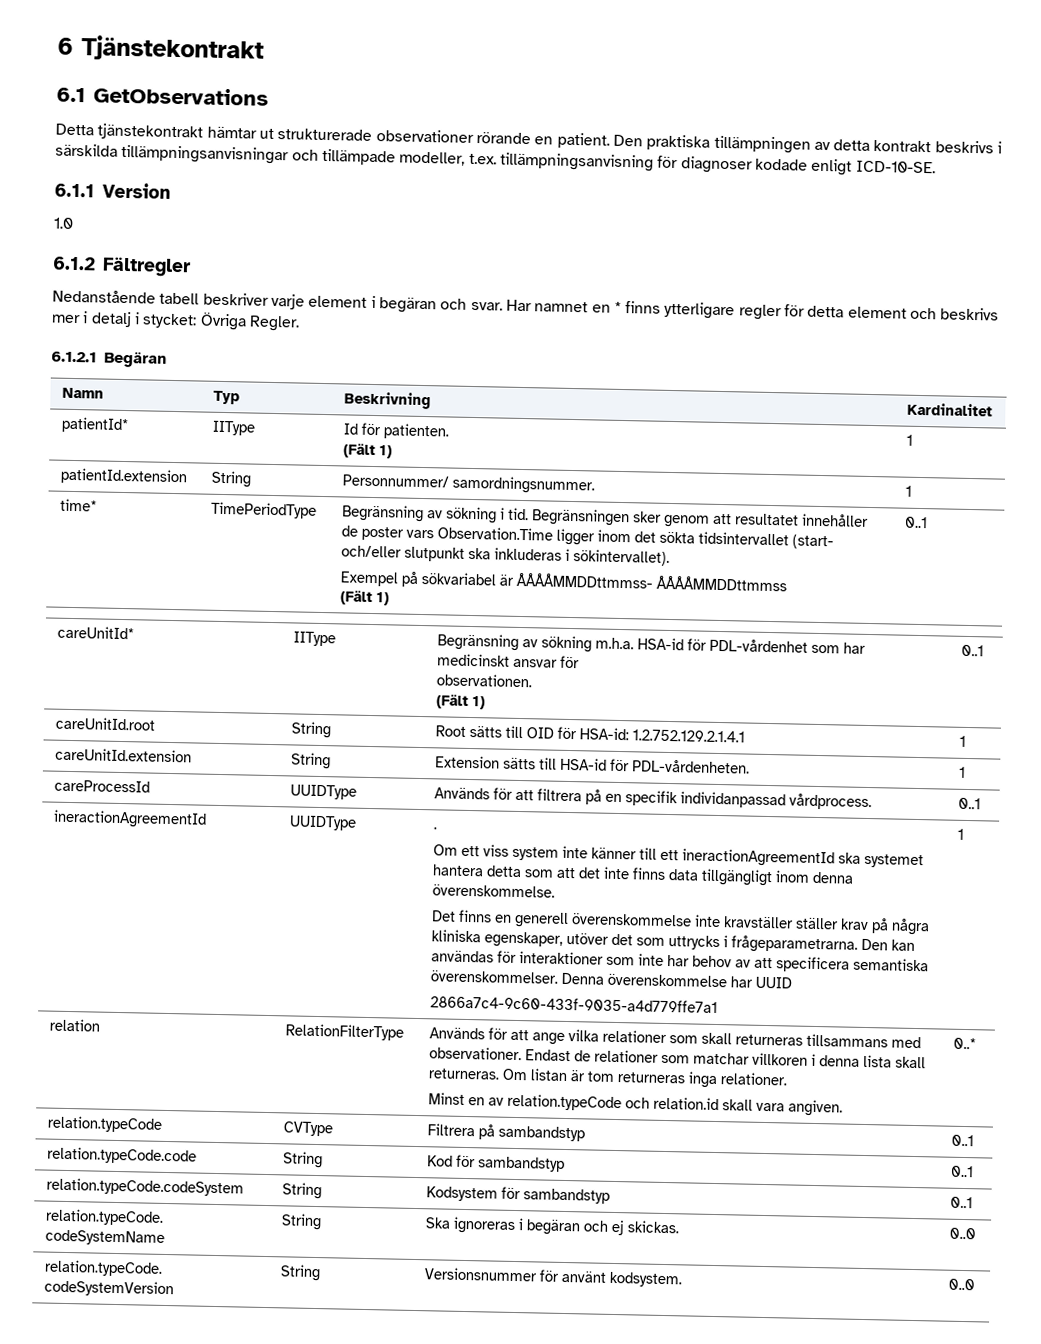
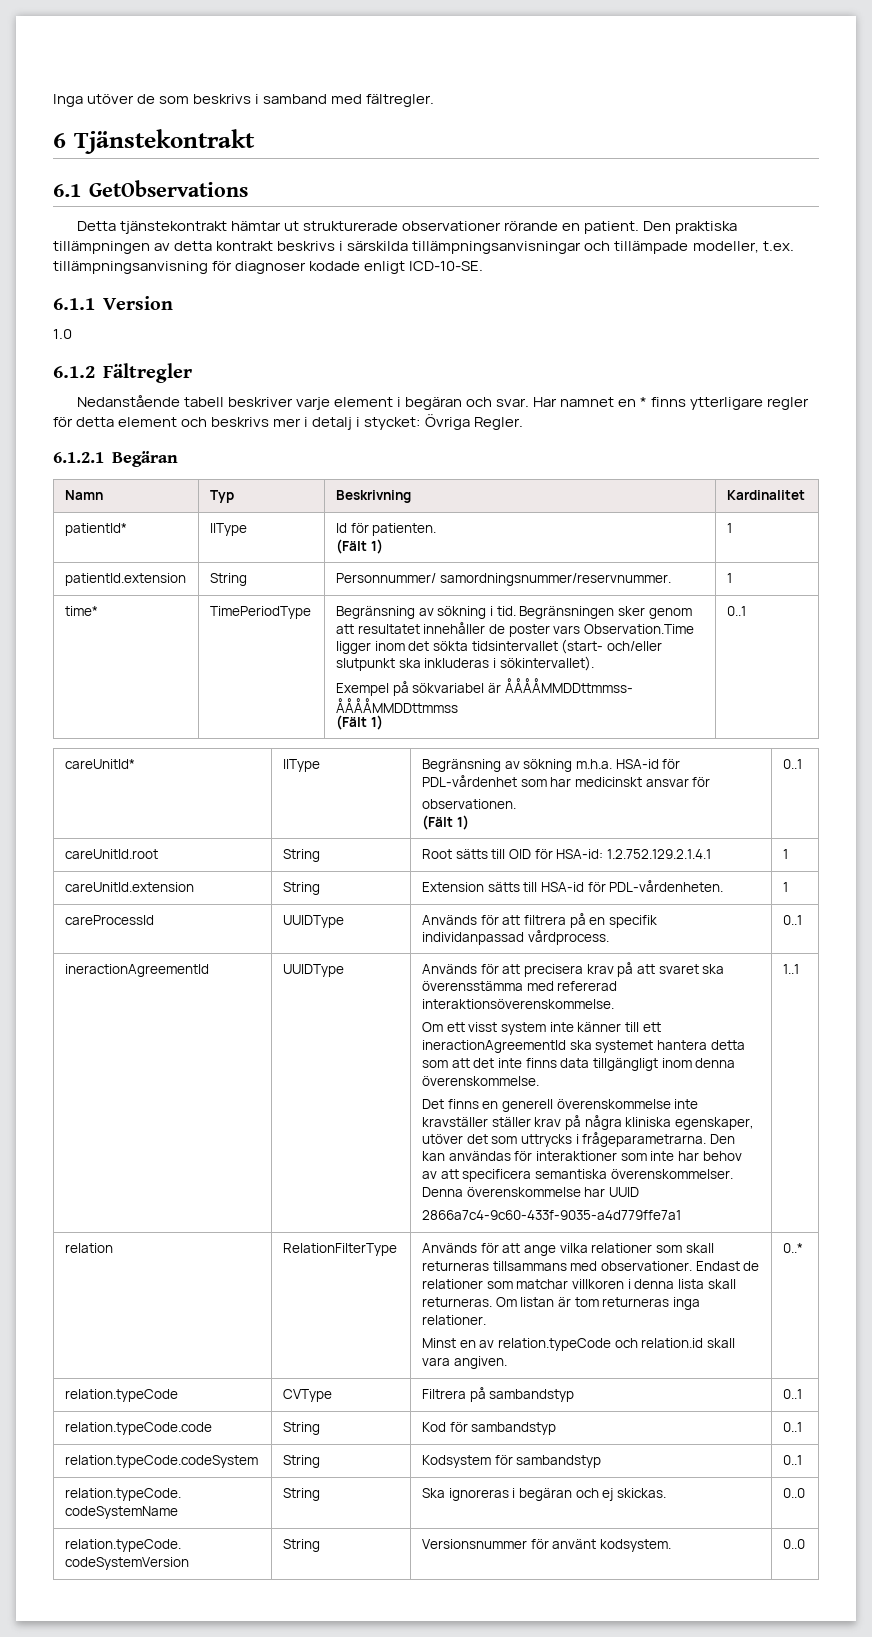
+ Inga utöver de som beskrivs i samband med fältregler.
- patientId.extension | String | Personnummer/ samordningsnummer. | 1
+ patientId.extension | String | Personnummer/ samordningsnummer/reservnummer. | 1
- .
+ Används för att precisera krav på att svaret ska överensstämma med refererad interaktionsöverenskommelse.
- Om ett viss system inte känner till ett ineractionAgreementId ska systemet hantera detta som att det inte finns data tillgängligt inom denna överenskommelse.
+ Om ett visst system inte känner till ett ineractionAgreementId ska systemet hantera detta som att det inte finns data tillgängligt inom denna överenskommelse.
- 2866a7c4-9c60-433f-9035-a4d779ffe7a1 | 1
+ 2866a7c4-9c60-433f-9035-a4d779ffe7a1 | 1..1

